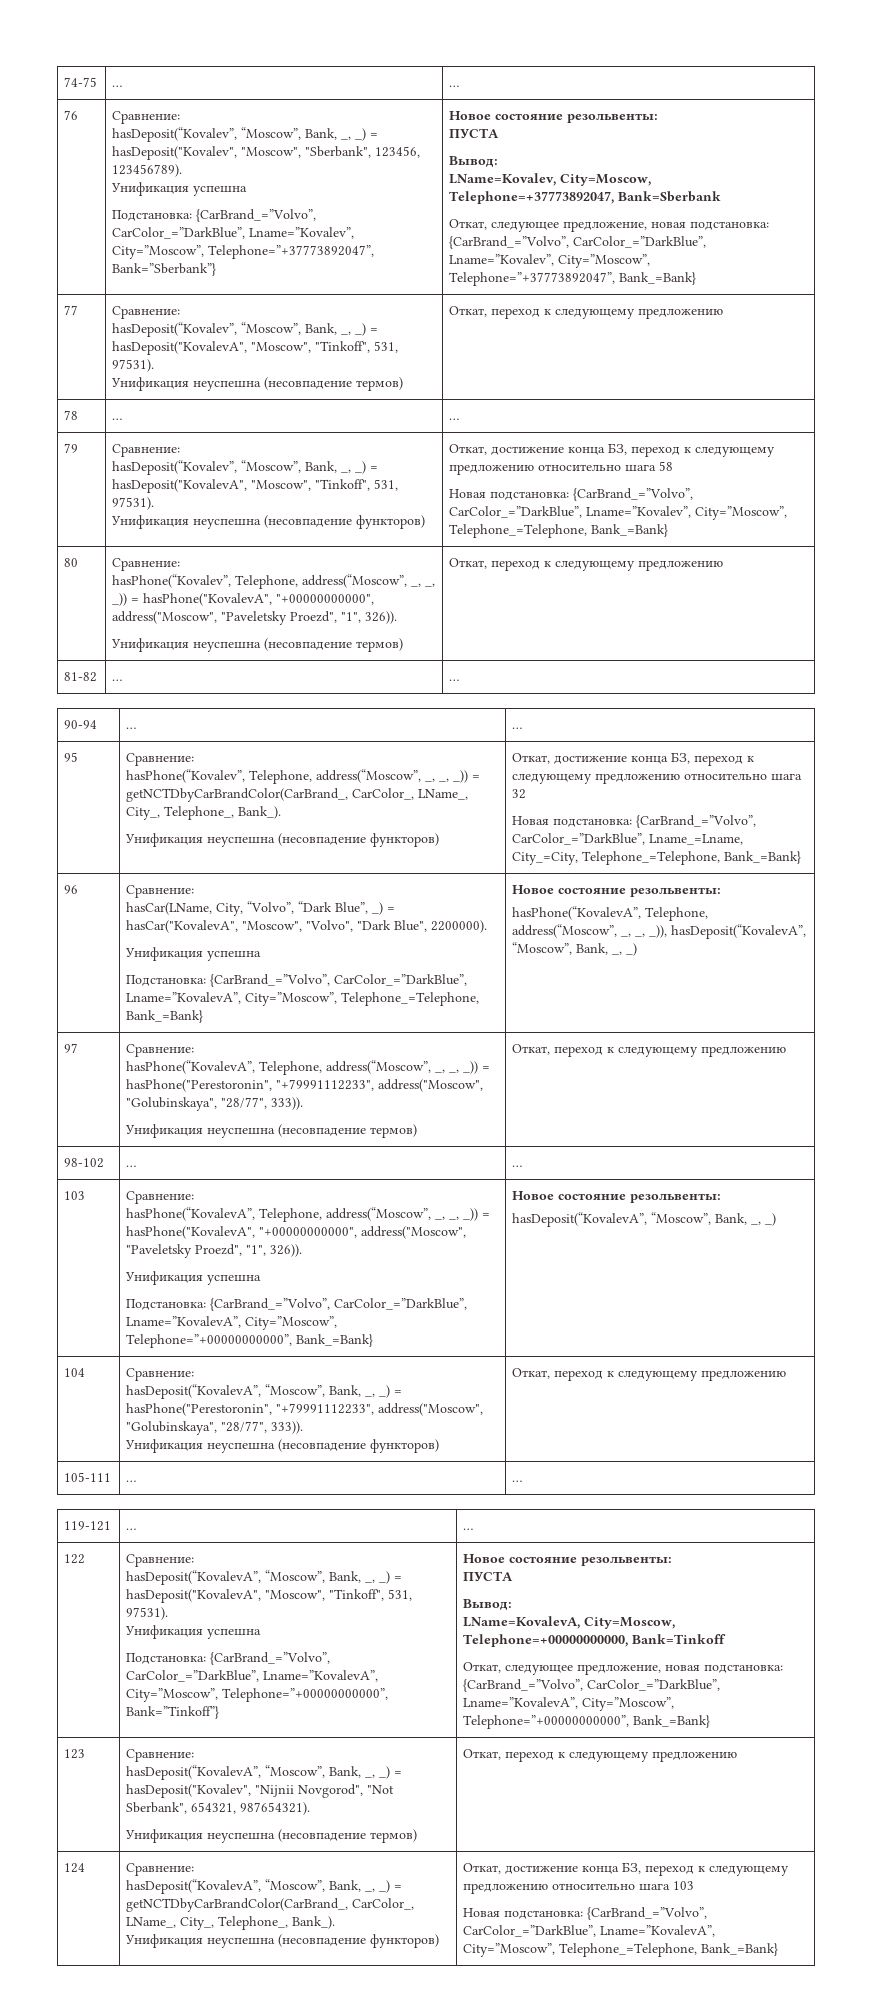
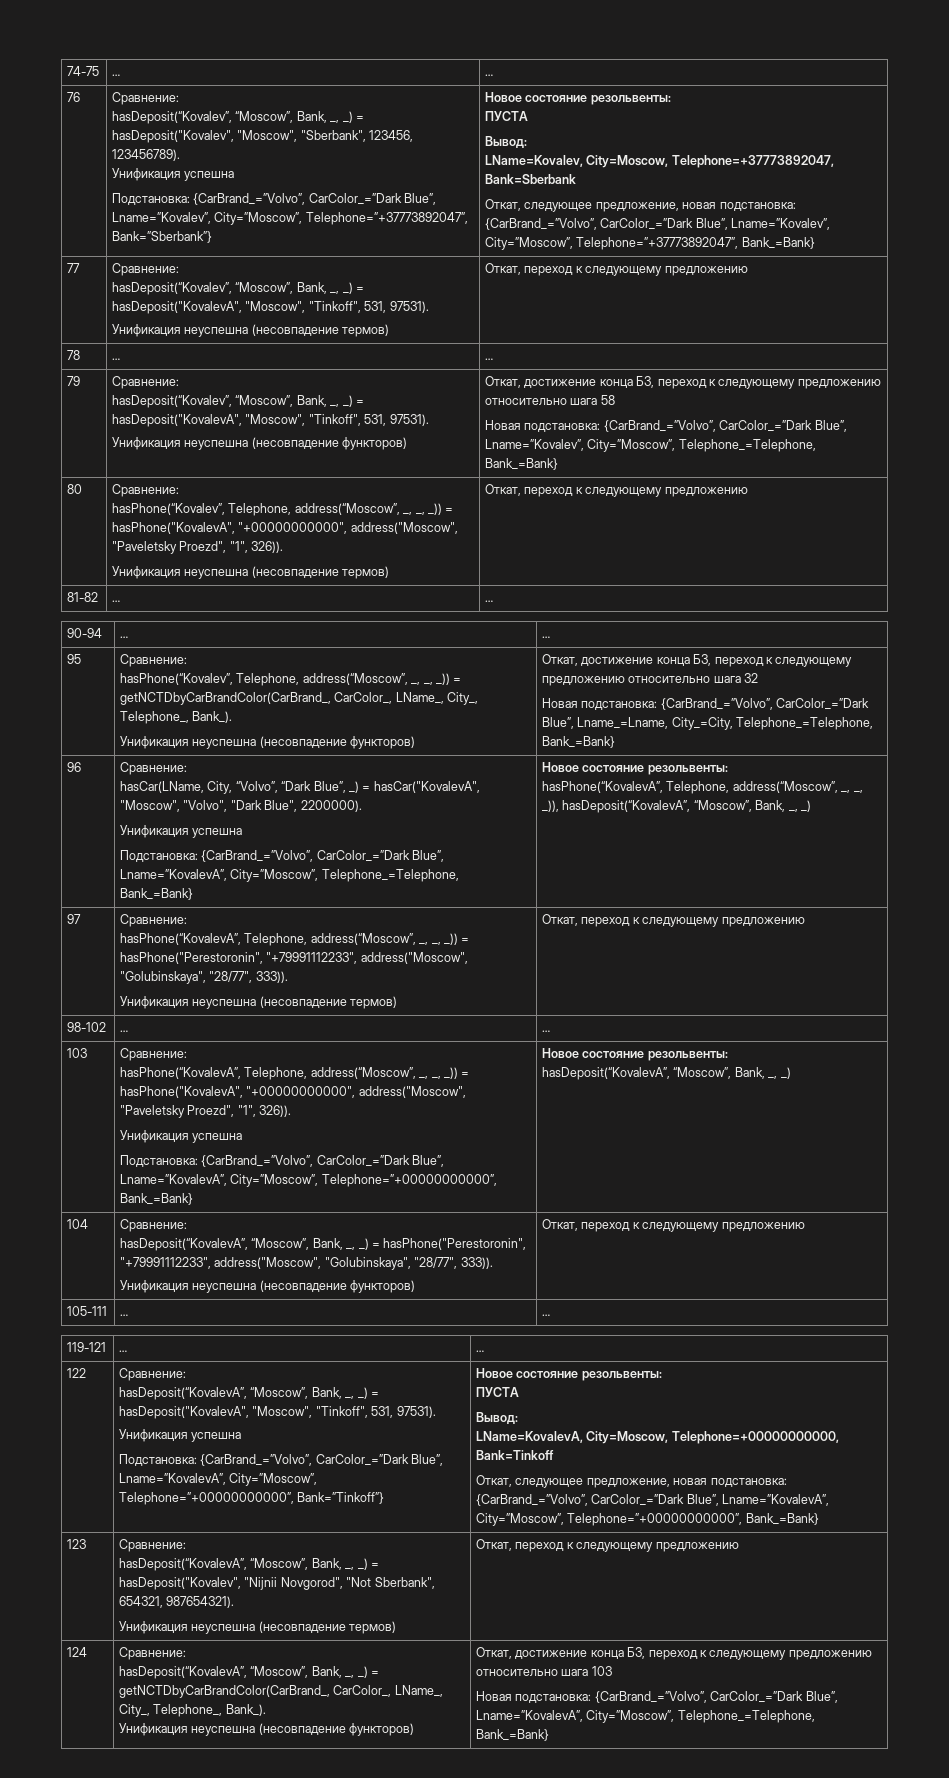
- Подстановка: {CarBrand_=”Volvo”, CarColor_=”DarkBlue”, Lname=”Kovalev”, City=”Moscow”, Telephone=”+37773892047”, Bank=”Sberbank”}
+ Подстановка: {CarBrand_=”Volvo”, CarColor_=”Dark Blue”, Lname=”Kovalev”, City=”Moscow”, Telephone=”+37773892047”, Bank=”Sberbank”}
- Откат, следующее предложение, новая подстановка: {CarBrand_=”Volvo”, CarColor_=”DarkBlue”, Lname=”Kovalev”, City=”Moscow”, Telephone=”+37773892047”, Bank_=Bank}
+ Откат, следующее предложение, новая подстановка: {CarBrand_=”Volvo”, CarColor_=”Dark Blue”, Lname=”Kovalev”, City=”Moscow”, Telephone=”+37773892047”, Bank_=Bank}
  79 | Сравнение:
  hasDeposit(“Kovalev”, “Moscow”, Bank, _, _) = hasDeposit("KovalevA", "Moscow", "Tinkoff", 531, 97531).
  Унификация неуспешна (несовпадение функторов) | Откат, достижение конца БЗ, переход к следующему предложению относительно шага 58
- Новая подстановка: {CarBrand_=”Volvo”, CarColor_=”DarkBlue”, Lname=”Kovalev”, City=”Moscow”, Telephone_=Telephone, Bank_=Bank}
+ Новая подстановка: {CarBrand_=”Volvo”, CarColor_=”Dark Blue”, Lname=”Kovalev”, City=”Moscow”, Telephone_=Telephone, Bank_=Bank}
  95 | Сравнение:
  hasPhone(“Kovalev”, Telephone, address(“Moscow”, _, _, _)) = getNCTDbyCarBrandColor(CarBrand_, CarColor_, LName_, City_, Telephone_, Bank_).
  Унификация неуспешна (несовпадение функторов) | Откат, достижение конца БЗ, переход к следующему предложению относительно шага 32
- Новая подстановка: {CarBrand_=”Volvo”, CarColor_=”DarkBlue”, Lname_=Lname, City_=City, Telephone_=Telephone, Bank_=Bank}
+ Новая подстановка: {CarBrand_=”Volvo”, CarColor_=”Dark Blue”, Lname_=Lname, City_=City, Telephone_=Telephone, Bank_=Bank}
  96 | Сравнение:
  hasCar(LName, City, “Volvo”, “Dark Blue”, _) = hasCar("KovalevA", "Moscow", "Volvo", "Dark Blue", 2200000).
  Унификация успешна
- Подстановка: {CarBrand_=”Volvo”, CarColor_=”DarkBlue”, Lname=”KovalevA”, City=”Moscow”, Telephone_=Telephone, Bank_=Bank} | Новое состояние резольвенты:
+ Подстановка: {CarBrand_=”Volvo”, CarColor_=”Dark Blue”, Lname=”KovalevA”, City=”Moscow”, Telephone_=Telephone, Bank_=Bank} | Новое состояние резольвенты:
  103 | Сравнение:
  hasPhone(“KovalevA”, Telephone, address(“Moscow”, _, _, _)) = hasPhone("KovalevA", "+00000000000", address("Moscow", "Paveletsky Proezd", "1", 326)).
  Унификация успешна
- Подстановка: {CarBrand_=”Volvo”, CarColor_=”DarkBlue”, Lname=”KovalevA”, City=”Moscow”, Telephone=”+00000000000”, Bank_=Bank} | Новое состояние резольвенты:
+ Подстановка: {CarBrand_=”Volvo”, CarColor_=”Dark Blue”, Lname=”KovalevA”, City=”Moscow”, Telephone=”+00000000000”, Bank_=Bank} | Новое состояние резольвенты:
- Подстановка: {CarBrand_=”Volvo”, CarColor_=”DarkBlue”, Lname=”KovalevA”, City=”Moscow”, Telephone=”+00000000000”, Bank=”Tinkoff”}
+ Подстановка: {CarBrand_=”Volvo”, CarColor_=”Dark Blue”, Lname=”KovalevA”, City=”Moscow”, Telephone=”+00000000000”, Bank=”Tinkoff”}
- Откат, следующее предложение, новая подстановка: {CarBrand_=”Volvo”, CarColor_=”DarkBlue”, Lname=”KovalevA”, City=”Moscow”, Telephone=”+00000000000”, Bank_=Bank}
+ Откат, следующее предложение, новая подстановка: {CarBrand_=”Volvo”, CarColor_=”Dark Blue”, Lname=”KovalevA”, City=”Moscow”, Telephone=”+00000000000”, Bank_=Bank}
  124 | Сравнение:
  hasDeposit(“KovalevA”, “Moscow”, Bank, _, _) = getNCTDbyCarBrandColor(CarBrand_, CarColor_, LName_, City_, Telephone_, Bank_).
  Унификация неуспешна (несовпадение функторов) | Откат, достижение конца БЗ, переход к следующему предложению относительно шага 103
- Новая подстановка: {CarBrand_=”Volvo”, CarColor_=”DarkBlue”, Lname=”KovalevA”, City=”Moscow”, Telephone_=Telephone, Bank_=Bank}
+ Новая подстановка: {CarBrand_=”Volvo”, CarColor_=”Dark Blue”, Lname=”KovalevA”, City=”Moscow”, Telephone_=Telephone, Bank_=Bank}

